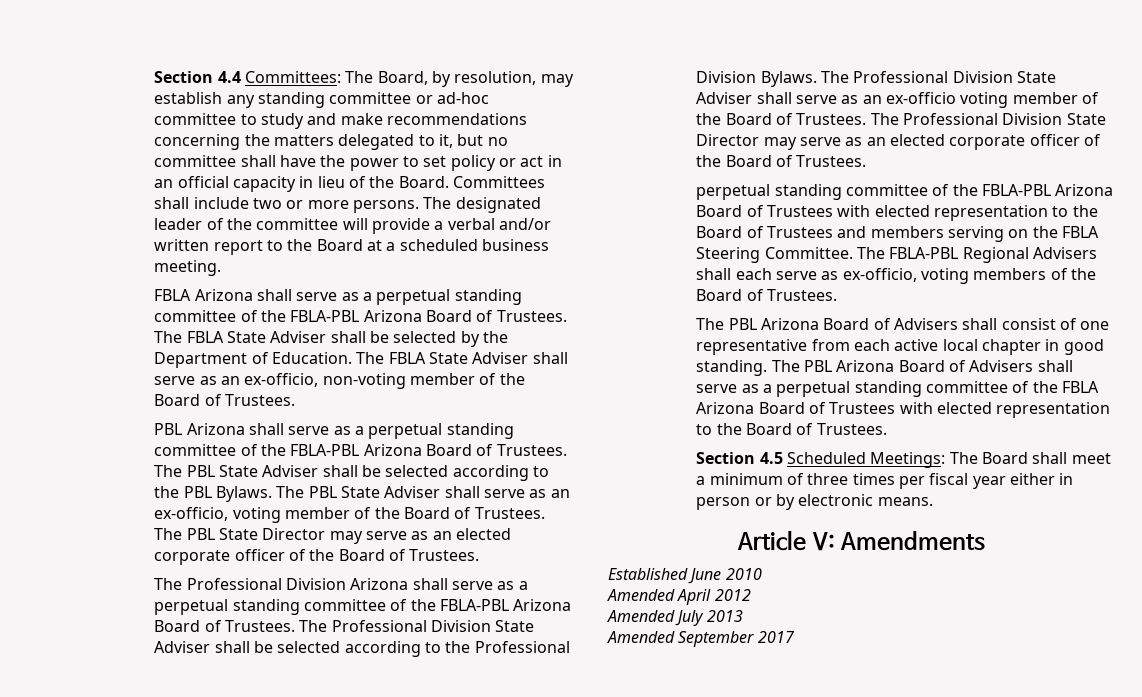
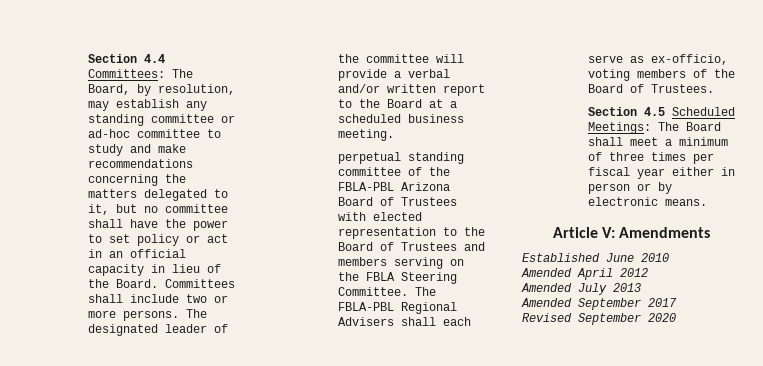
- FBLA Arizona shall serve as a perpetual standing committee of the FBLA-PBL Arizona Board of Trustees. The FBLA State Adviser shall be selected by the Department of Education. The FBLA State Adviser shall serve as an ex-officio, non-voting member of the Board of Trustees.
- PBL Arizona shall serve as a perpetual standing committee of the FBLA-PBL Arizona Board of Trustees. The PBL State Adviser shall be selected according to the PBL Bylaws. The PBL State Adviser shall serve as an ex-officio, voting member of the Board of Trustees. The PBL State Director may serve as an elected corporate officer of the Board of Trustees.
- The Professional Division Arizona shall serve as a perpetual standing committee of the FBLA-PBL Arizona Board of Trustees. The Professional Division State Adviser shall be selected according to the Professional Division Bylaws. The Professional Division State Adviser shall serve as an ex-officio voting member of the Board of Trustees. The Professional Division State Director may serve as an elected corporate officer of the Board of Trustees.
- The PBL Arizona Board of Advisers shall consist of one representative from each active local chapter in good standing. The PBL Arizona Board of Advisers shall serve as a perpetual standing committee of the FBLA Arizona Board of Trustees with elected representation to the Board of Trustees.
+ Revised September 2020

